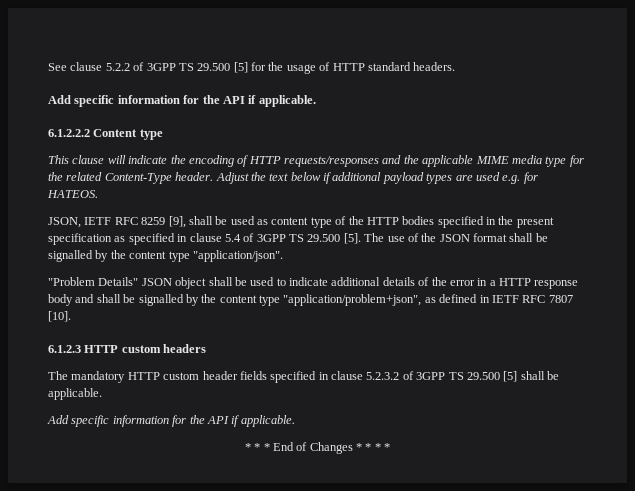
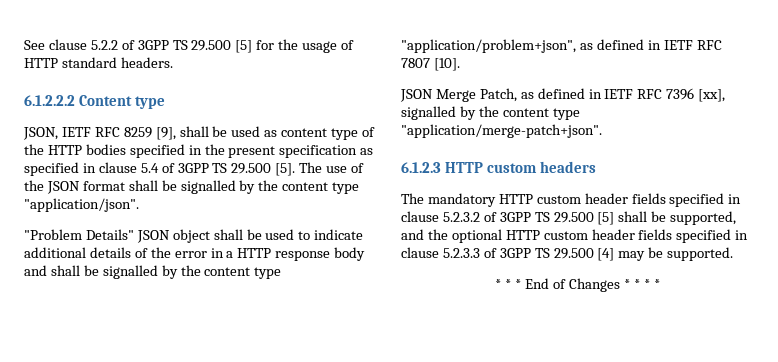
  See clause 5.2.2 of 3GPP TS 29.500 [5] for the usage of HTTP standard headers.
- Add specific information for the API if applicable.
  6.1.2.2.2 Content type
- This clause will indicate the encoding of HTTP requests/responses and the applicable MIME media type for the related Content-Type header. Adjust the text below if additional payload types are used e.g. for HATEOS.
+ JSON Merge Patch, as defined in IETF RFC 7396 [xx], signalled by the content type "application/merge-patch+json".
- The mandatory HTTP custom header fields specified in clause 5.2.3.2 of 3GPP TS 29.500 [5] shall be applicable.
- Add specific information for the API if applicable.
+ The mandatory HTTP custom header fields specified in clause 5.2.3.2 of 3GPP TS 29.500 [5] shall be supported, and the optional HTTP custom header fields specified in clause 5.2.3.3 of 3GPP TS 29.500 [4] may be supported.

